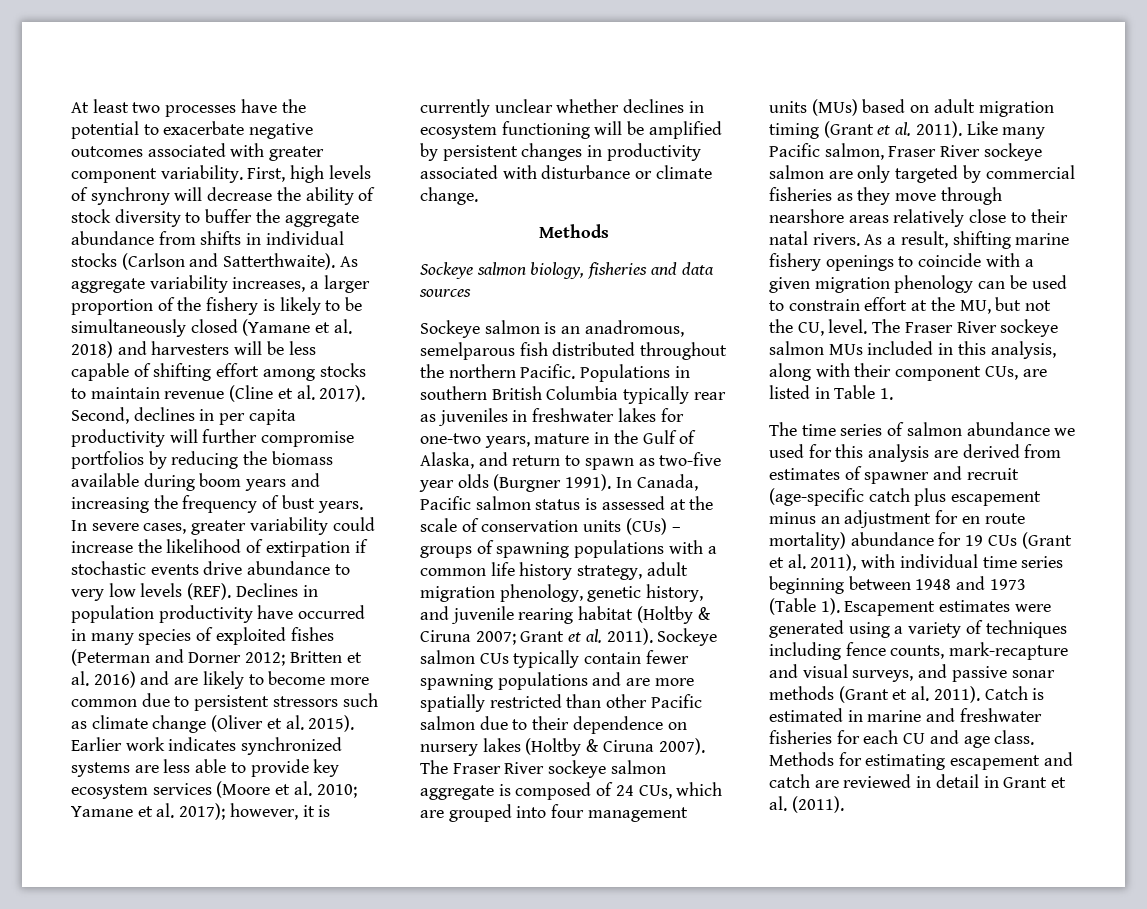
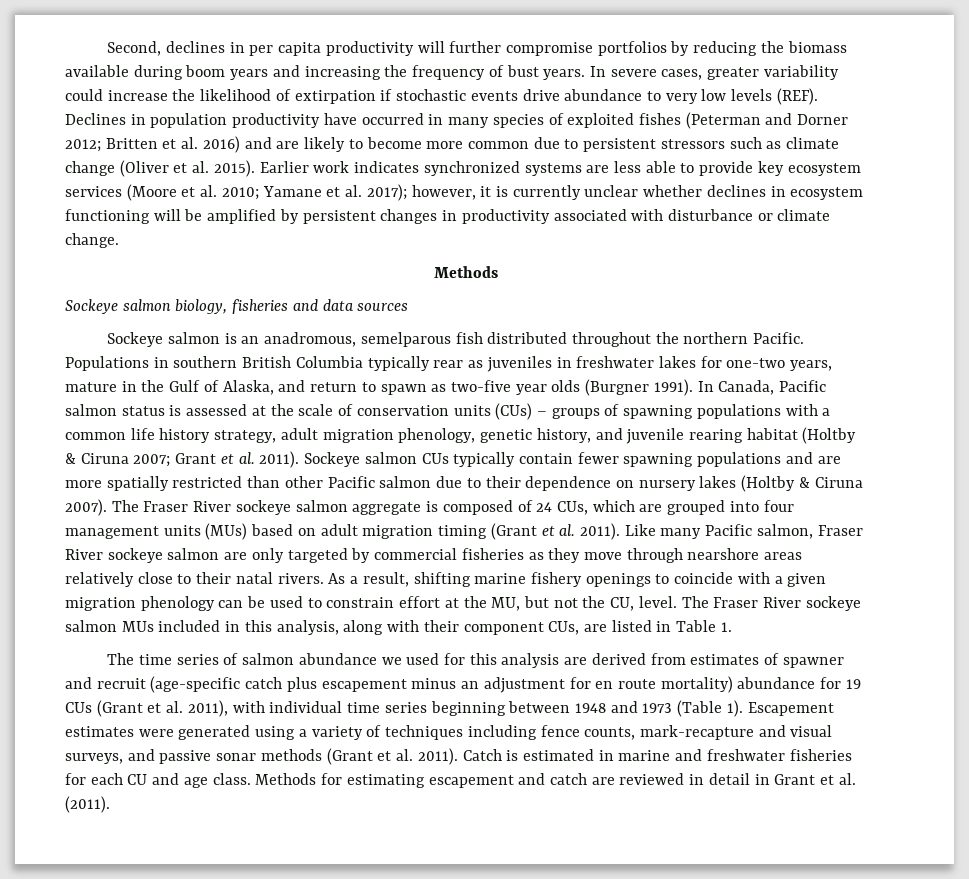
- At least two processes have the potential to exacerbate negative outcomes associated with greater component variability. First, high levels of synchrony will decrease the ability of stock diversity to buffer the aggregate abundance from shifts in individual stocks (Carlson and Satterthwaite). As aggregate variability increases, a larger proportion of the fishery is likely to be simultaneously closed (Yamane et al. 2018) and harvesters will be less capable of shifting effort among stocks to maintain revenue (Cline et al. 2017).

